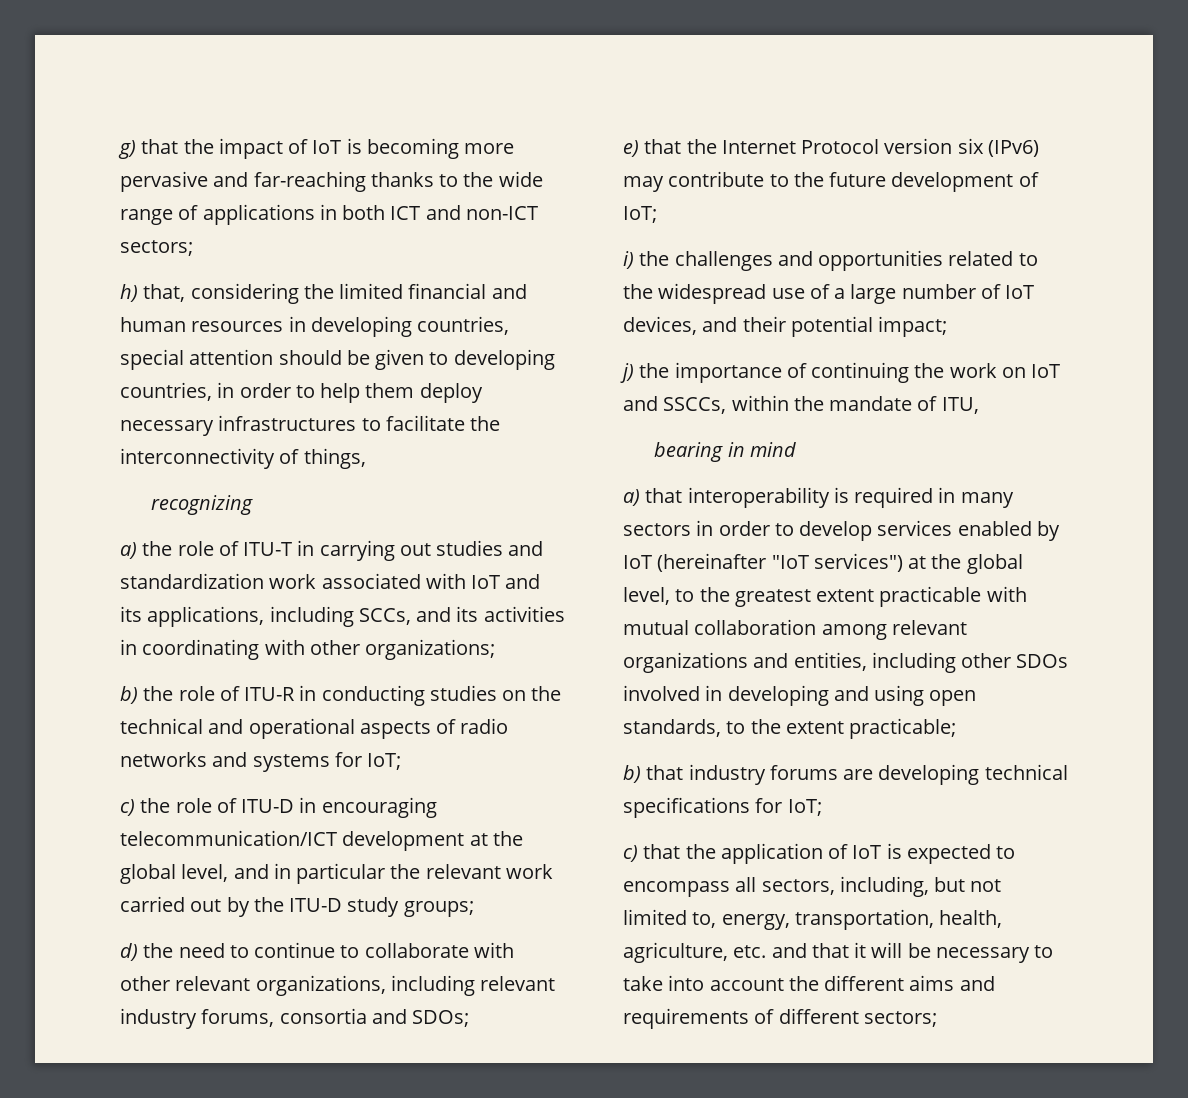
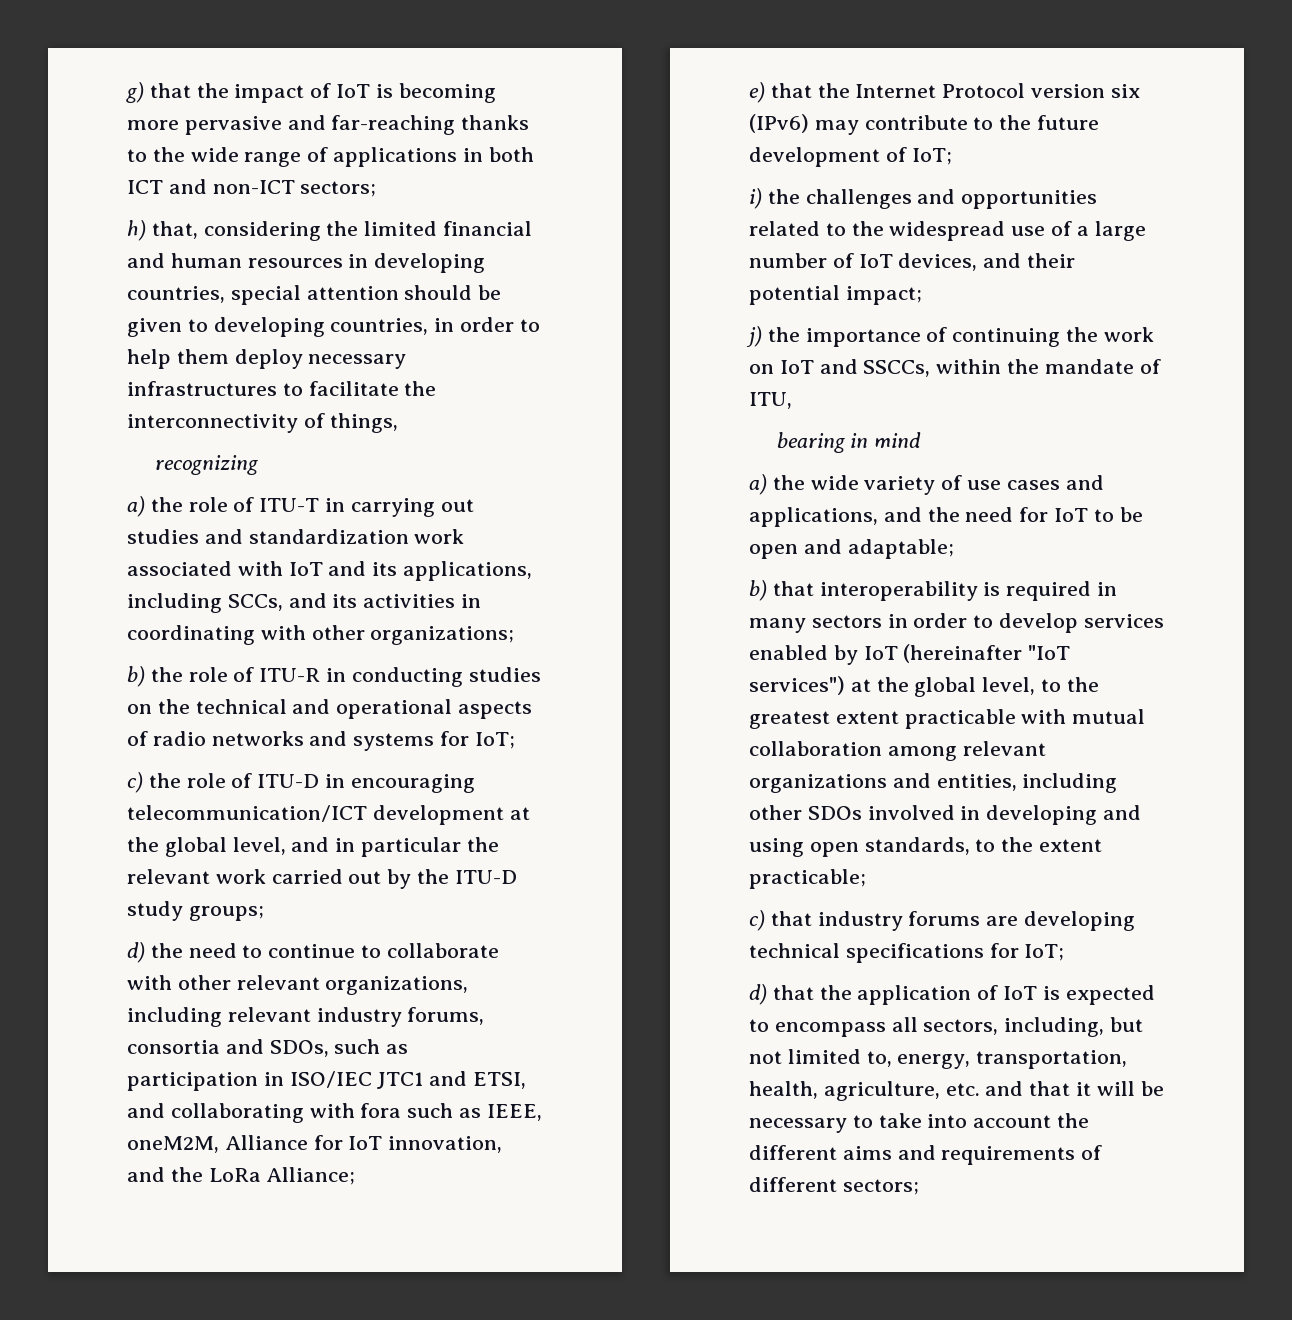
- d) the need to continue to collaborate with other relevant organizations, including relevant industry forums, consortia and SDOs;
+ d) the need to continue to collaborate with other relevant organizations, including relevant industry forums, consortia and SDOs, such as participation in ISO/IEC JTC1 and ETSI, and collaborating with fora such as IEEE, oneM2M, Alliance for IoT innovation, and the LoRa Alliance;
- a) that interoperability is required in many sectors in order to develop services enabled by IoT (hereinafter "IoT services") at the global level, to the greatest extent practicable with mutual collaboration among relevant organizations and entities, including other SDOs involved in developing and using open standards, to the extent practicable;
+ a) the wide variety of use cases and applications, and the need for IoT to be open and adaptable;
+ b) that interoperability is required in many sectors in order to develop services enabled by IoT (hereinafter "IoT services") at the global level, to the greatest extent practicable with mutual collaboration among relevant organizations and entities, including other SDOs involved in developing and using open standards, to the extent practicable;
- b) that industry forums are developing technical specifications for IoT;
+ c) that industry forums are developing technical specifications for IoT;
- c) that the application of IoT is expected to encompass all sectors, including, but not limited to, energy, transportation, health, agriculture, etc. and that it will be necessary to take into account the different aims and requirements of different sectors;
+ d) that the application of IoT is expected to encompass all sectors, including, but not limited to, energy, transportation, health, agriculture, etc. and that it will be necessary to take into account the different aims and requirements of different sectors;

